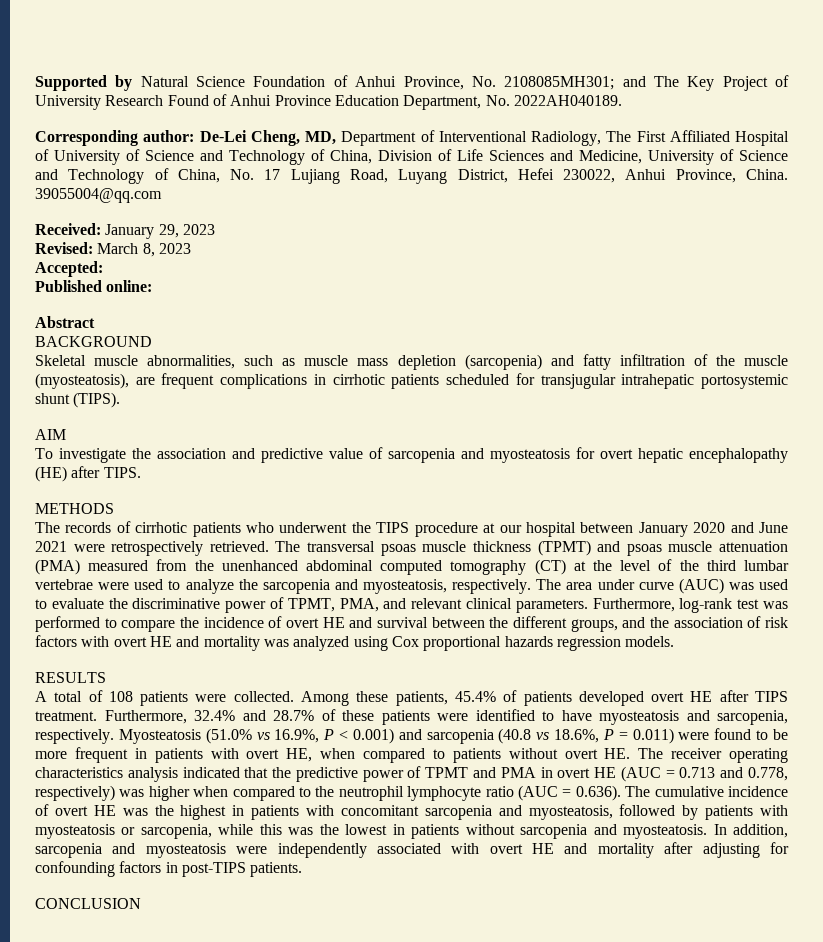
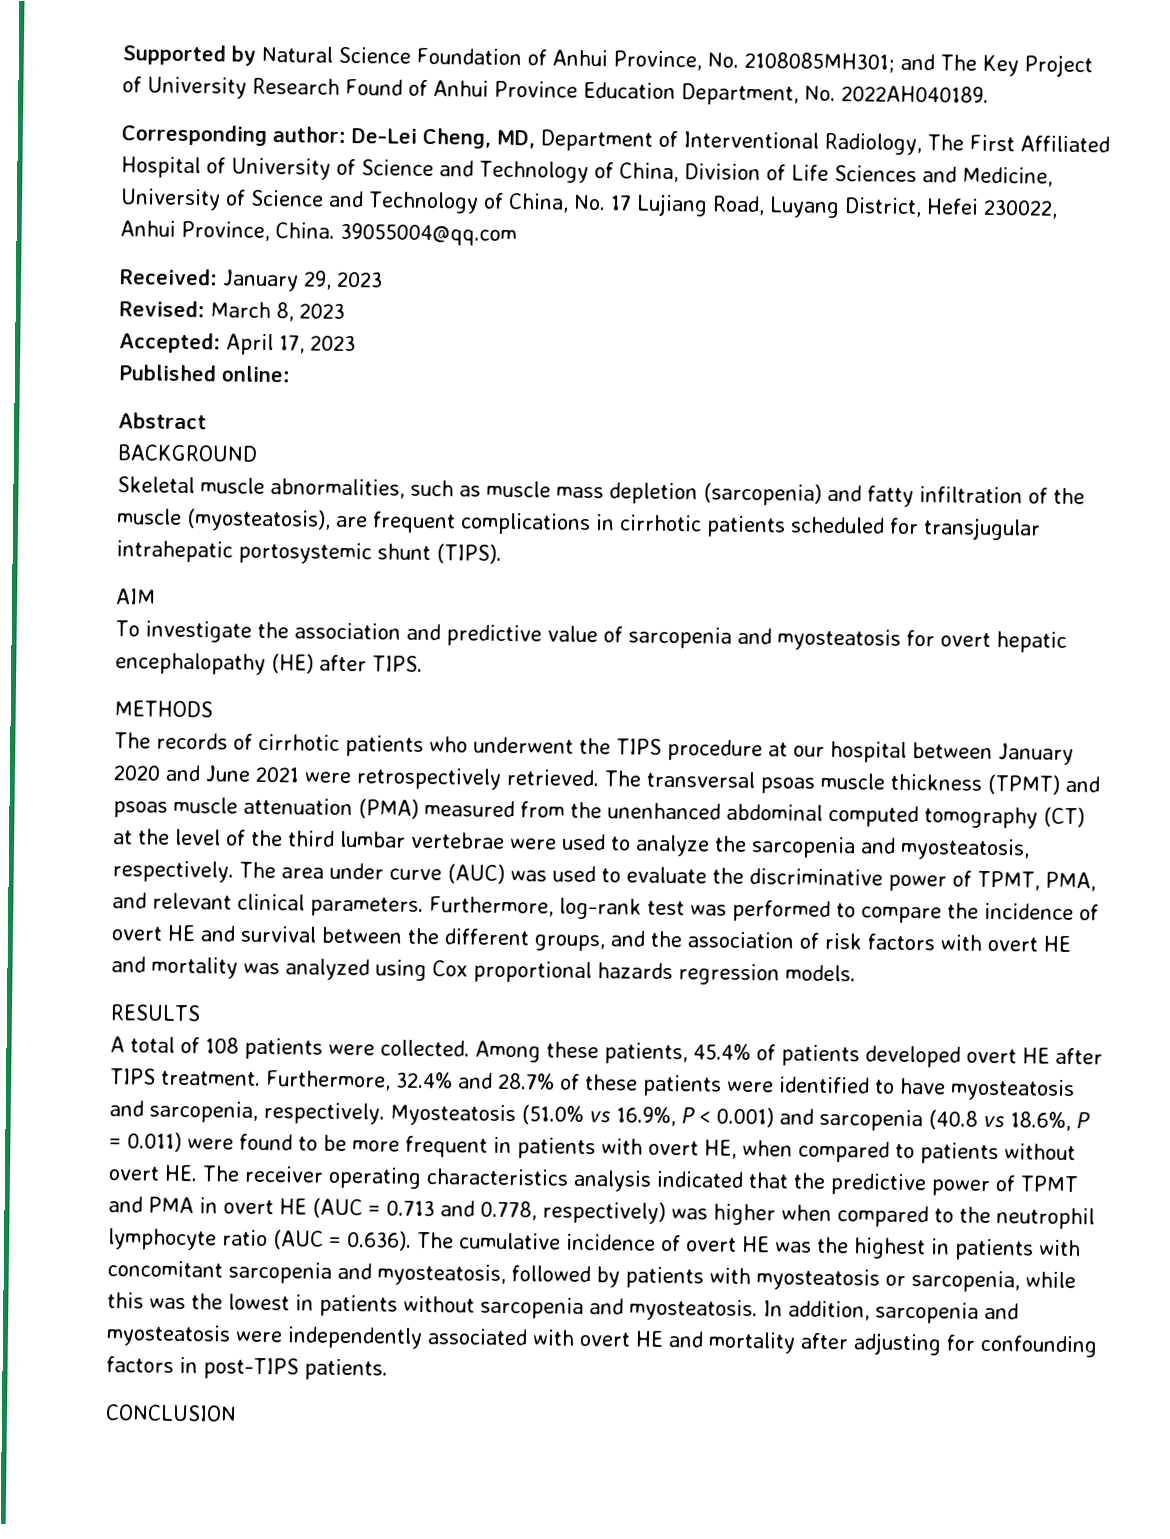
- Accepted:
+ Accepted: April 17, 2023

